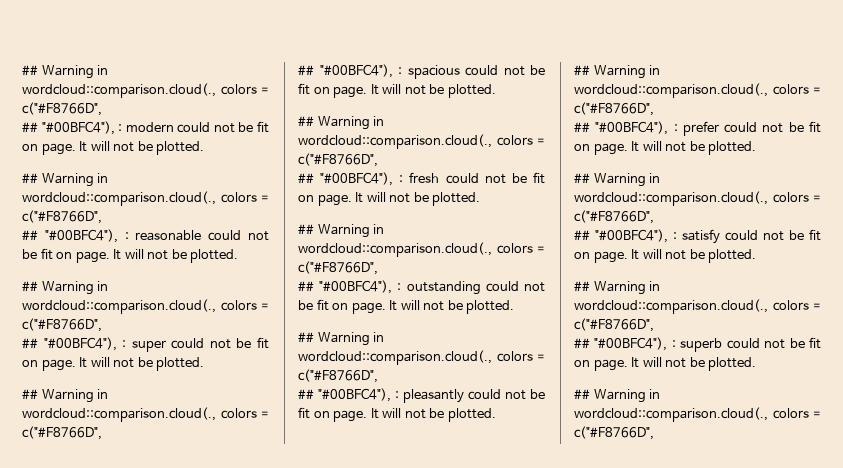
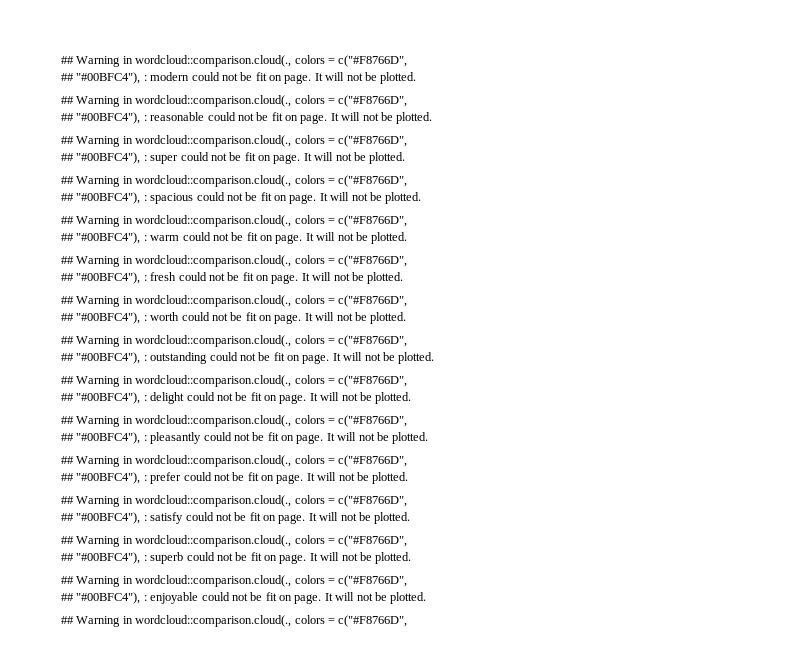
+ ## "#00BFC4"), : warm could not be fit on page. It will not be plotted.
+ ## Warning in wordcloud::comparison.cloud(., colors = c("#F8766D",
+ ## "#00BFC4"), : worth could not be fit on page. It will not be plotted.
+ ## Warning in wordcloud::comparison.cloud(., colors = c("#F8766D",
+ ## "#00BFC4"), : delight could not be fit on page. It will not be plotted.
+ ## Warning in wordcloud::comparison.cloud(., colors = c("#F8766D",
+ ## "#00BFC4"), : enjoyable could not be fit on page. It will not be plotted.
+ ## Warning in wordcloud::comparison.cloud(., colors = c("#F8766D",

